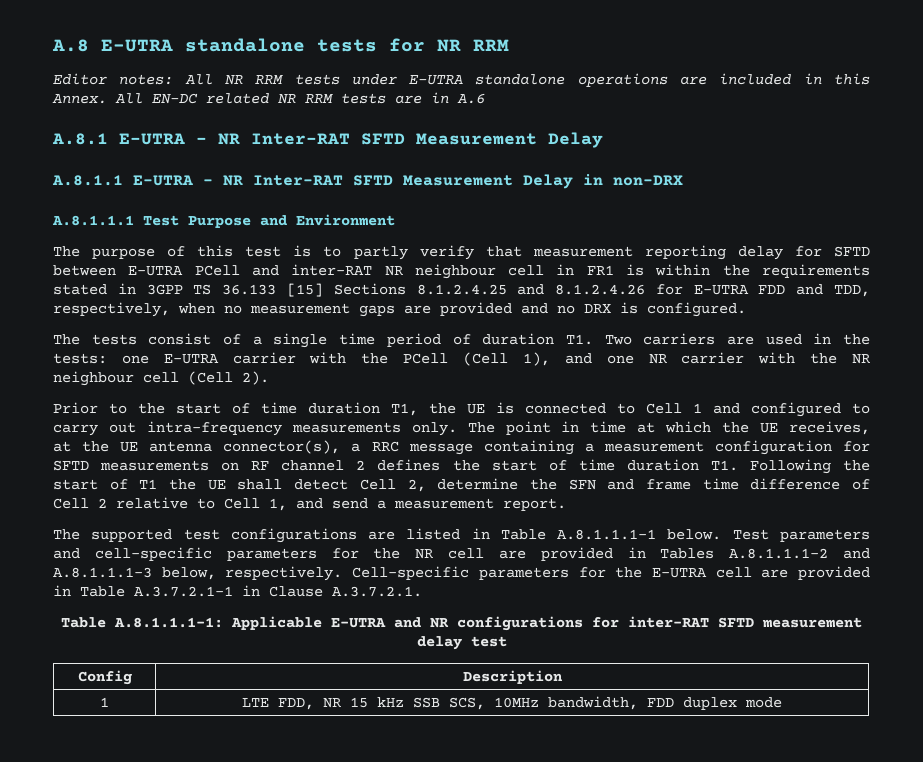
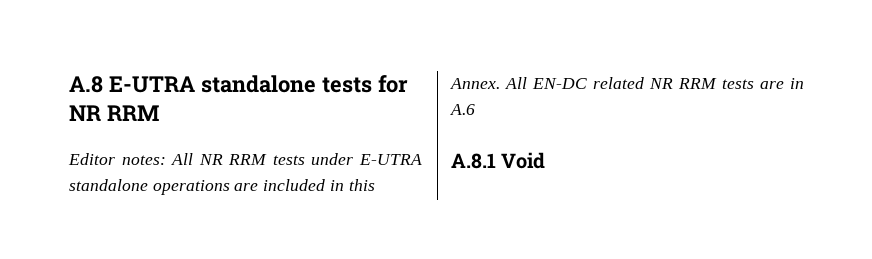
- A.8.1 E-UTRA – NR Inter-RAT SFTD Measurement Delay
- A.8.1.1 E-UTRA – NR Inter-RAT SFTD Measurement Delay in non-DRX
- A.8.1.1.1 Test Purpose and Environment
- The purpose of this test is to partly verify that measurement reporting delay for SFTD between E-UTRA PCell and inter-RAT NR neighbour cell in FR1 is within the requirements stated in 3GPP TS 36.133 [15] Sections 8.1.2.4.25 and 8.1.2.4.26 for E-UTRA FDD and TDD, respectively, when no measurement gaps are provided and no DRX is configured.
- The tests consist of a single time period of duration T1. Two carriers are used in the tests: one E-UTRA carrier with the PCell (Cell 1), and one NR carrier with the NR neighbour cell (Cell 2).
- Prior to the start of time duration T1, the UE is connected to Cell 1 and configured to carry out intra-frequency measurements only. The point in time at which the UE receives, at the UE antenna connector(s), a RRC message containing a measurement configuration for SFTD measurements on RF channel 2 defines the start of time duration T1. Following the start of T1 the UE shall detect Cell 2, determine the SFN and frame time difference of Cell 2 relative to Cell 1, and send a measurement report.
- The supported test configurations are listed in Table A.8.1.1.1-1 below. Test parameters and cell-specific parameters for the NR cell are provided in Tables A.8.1.1.1-2 and A.8.1.1.1-3 below, respectively. Cell-specific parameters for the E-UTRA cell are provided in Table A.3.7.2.1-1 in Clause A.3.7.2.1.
- Table A.8.1.1.1-1: Applicable E-UTRA and NR configurations for inter-RAT SFTD measurement delay test
- Config | Description
- 1 | LTE FDD, NR 15 kHz SSB SCS, 10MHz bandwidth, FDD duplex mode
+ A.8.1 Void

